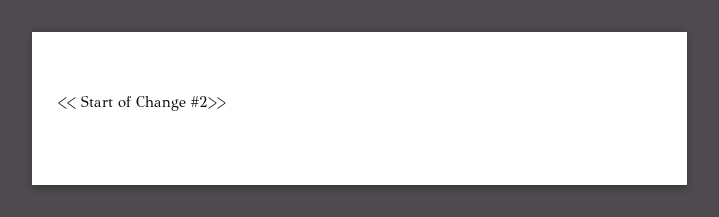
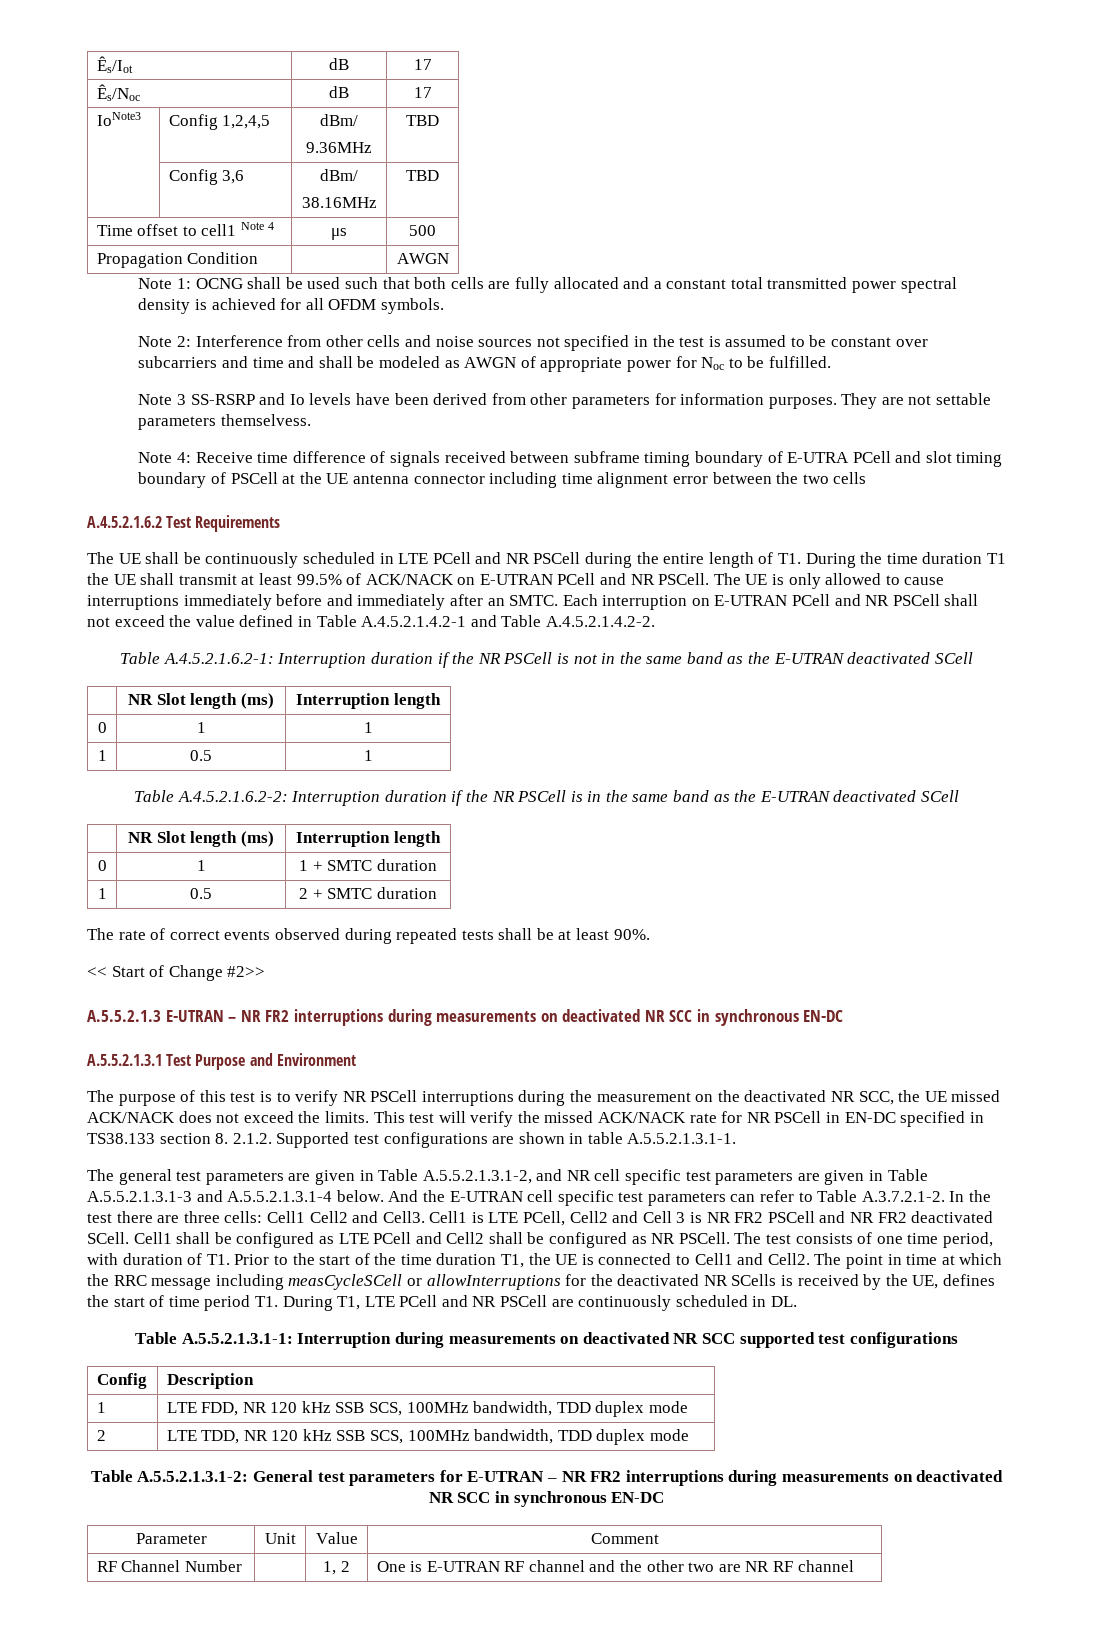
+ Ês/Iot | dB | 17
+ Ês/Noc | dB | 17
+ IoNote3 | Config 1,2,4,5 | dBm/
+ 9.36MHz | TBD
+ | Config 3,6 | dBm/
+ 38.16MHz | TBD
+ Time offset to cell1 Note 4 | μs | 500
+ Propagation Condition | | AWGN
+ Note 1: OCNG shall be used such that both cells are fully allocated and a constant total transmitted power spectral density is achieved for all OFDM symbols.
+ Note 2: Interference from other cells and noise sources not specified in the test is assumed to be constant over subcarriers and time and shall be modeled as AWGN of appropriate power for Noc to be fulfilled.
+ Note 3 SS-RSRP and Io levels have been derived from other parameters for information purposes. They are not settable parameters themselvess.
+ Note 4: Receive time difference of signals received between subframe timing boundary of E-UTRA PCell and slot timing boundary of PSCell at the UE antenna connector including time alignment error between the two cells
+ A.4.5.2.1.6.2 Test Requirements
+ The UE shall be continuously scheduled in LTE PCell and NR PSCell during the entire length of T1. During the time duration T1 the UE shall transmit at least 99.5% of ACK/NACK on E-UTRAN PCell and NR PSCell. The UE is only allowed to cause interruptions immediately before and immediately after an SMTC. Each interruption on E-UTRAN PCell and NR PSCell shall not exceed the value defined in Table A.4.5.2.1.4.2-1 and Table A.4.5.2.1.4.2-2.
+ Table A.4.5.2.1.6.2-1: Interruption duration if the NR PSCell is not in the same band as the E-UTRAN deactivated SCell
+ | NR Slot length (ms) | Interruption length
+ 0 | 1 | 1
+ 1 | 0.5 | 1
+ Table A.4.5.2.1.6.2-2: Interruption duration if the NR PSCell is in the same band as the E-UTRAN deactivated SCell
+ | NR Slot length (ms) | Interruption length
+ 0 | 1 | 1 + SMTC duration
+ 1 | 0.5 | 2 + SMTC duration
+ The rate of correct events observed during repeated tests shall be at least 90%.
+ A.5.5.2.1.3 E-UTRAN – NR FR2 interruptions during measurements on deactivated NR SCC in synchronous EN-DC
+ A.5.5.2.1.3.1 Test Purpose and Environment
+ The purpose of this test is to verify NR PSCell interruptions during the measurement on the deactivated NR SCC, the UE missed ACK/NACK does not exceed the limits. This test will verify the missed ACK/NACK rate for NR PSCell in EN-DC specified in TS38.133 section 8. 2.1.2. Supported test configurations are shown in table A.5.5.2.1.3.1-1.
+ The general test parameters are given in Table A.5.5.2.1.3.1-2, and NR cell specific test parameters are given in Table A.5.5.2.1.3.1-3 and A.5.5.2.1.3.1-4 below. And the E-UTRAN cell specific test parameters can refer to Table A.3.7.2.1-2. In the test there are three cells: Cell1 Cell2 and Cell3. Cell1 is LTE PCell, Cell2 and Cell 3 is NR FR2 PSCell and NR FR2 deactivated SCell. Cell1 shall be configured as LTE PCell and Cell2 shall be configured as NR PSCell. The test consists of one time period, with duration of T1. Prior to the start of the time duration T1, the UE is connected to Cell1 and Cell2. The point in time at which the RRC message including measCycleSCell or allowInterruptions for the deactivated NR SCells is received by the UE, defines the start of time period T1. During T1, LTE PCell and NR PSCell are continuously scheduled in DL.
+ Table A.5.5.2.1.3.1-1: Interruption during measurements on deactivated NR SCC supported test configurations
+ Config | Description
+ 1 | LTE FDD, NR 120 kHz SSB SCS, 100MHz bandwidth, TDD duplex mode
+ 2 | LTE TDD, NR 120 kHz SSB SCS, 100MHz bandwidth, TDD duplex mode
+ Table A.5.5.2.1.3.1-2: General test parameters for E-UTRAN – NR FR2 interruptions during measurements on deactivated NR SCC in synchronous EN-DC
+ Parameter | Unit | Value | Comment
+ RF Channel Number | | 1, 2 | One is E-UTRAN RF channel and the other two are NR RF channel

